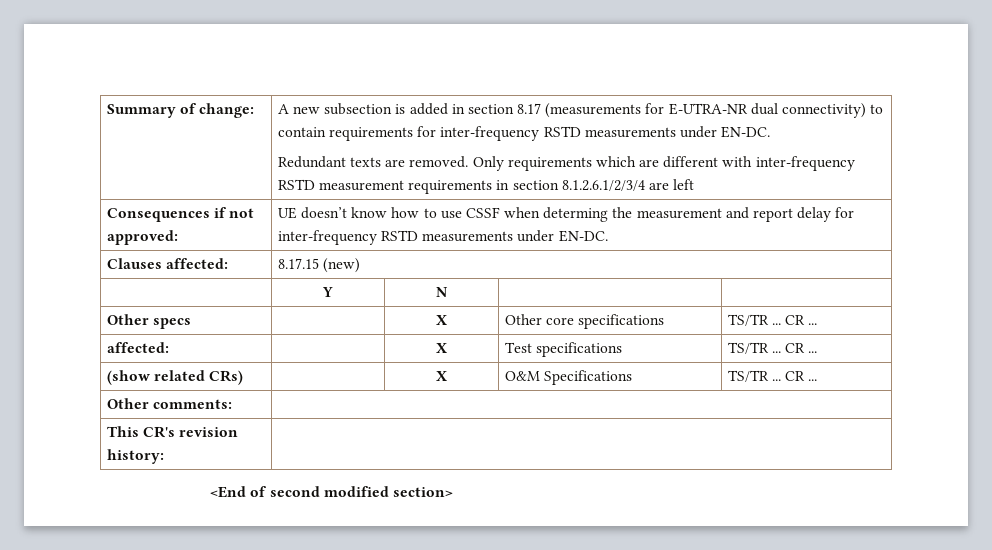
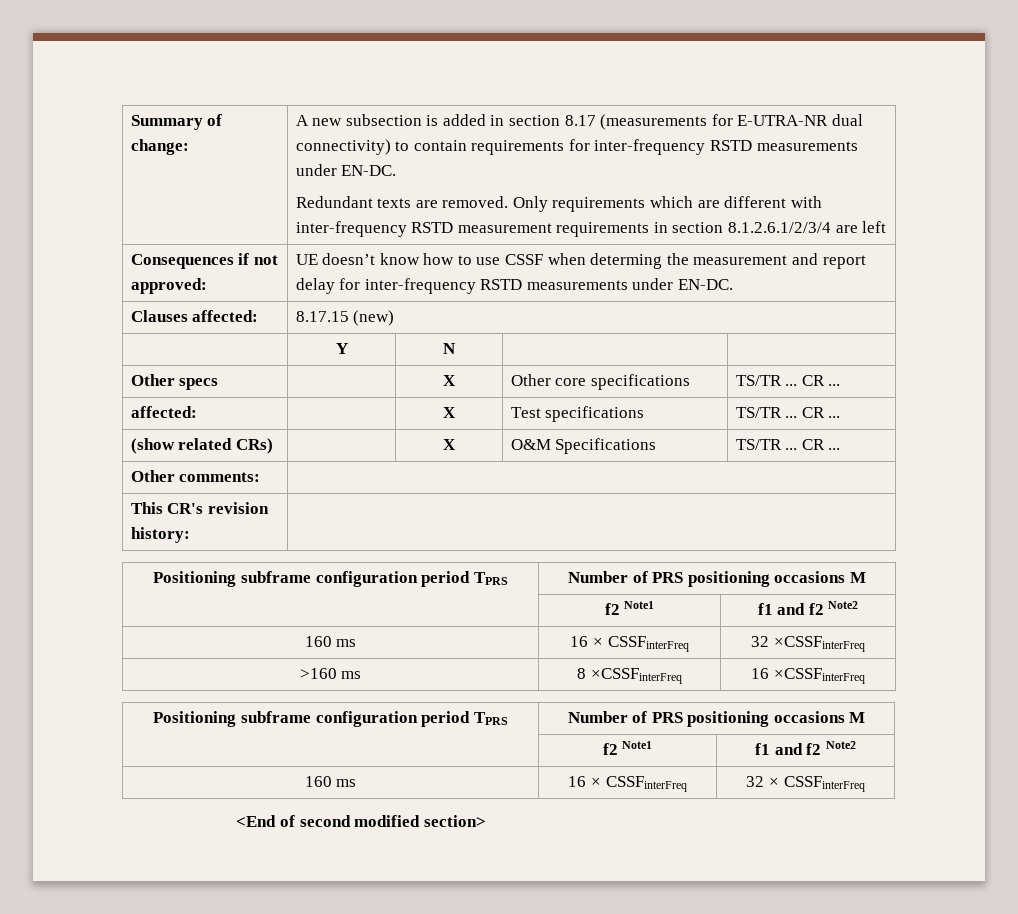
  This CR's revision history: |
+ Positioning subframe configuration period TPRS | Number of PRS positioning occasions M
+ | f2 Note1 | f1 and f2 Note2
+ 160 ms | 16 × CSSFinterFreq | 32 ×CSSFinterFreq
+ >160 ms | 8 ×CSSFinterFreq | 16 ×CSSFinterFreq
+ Positioning subframe configuration period TPRS | Number of PRS positioning occasions M
+ | f2 Note1 | f1 and f2 Note2
+ 160 ms | 16 × CSSFinterFreq | 32 × CSSFinterFreq

